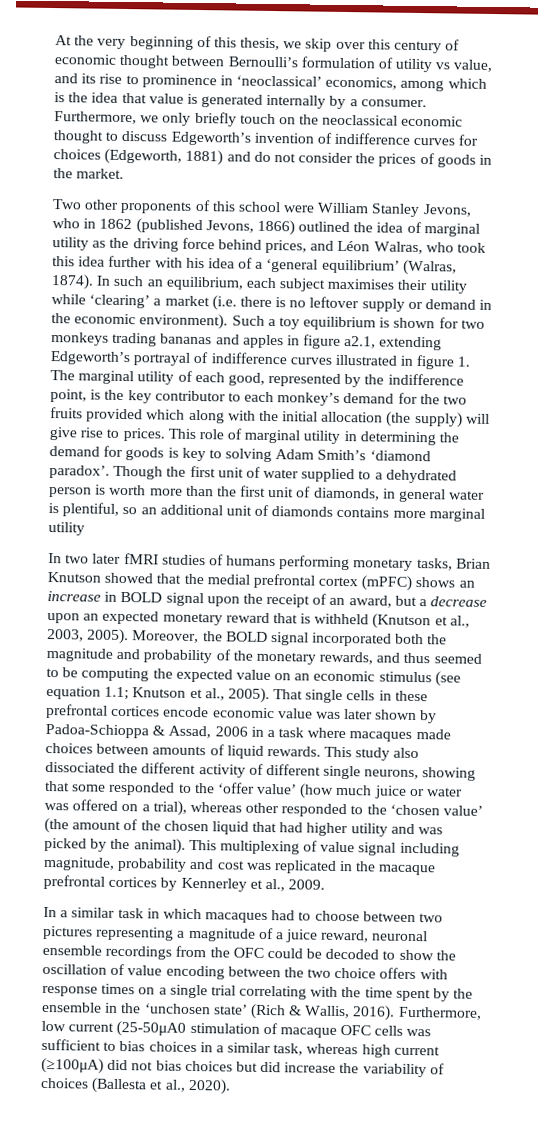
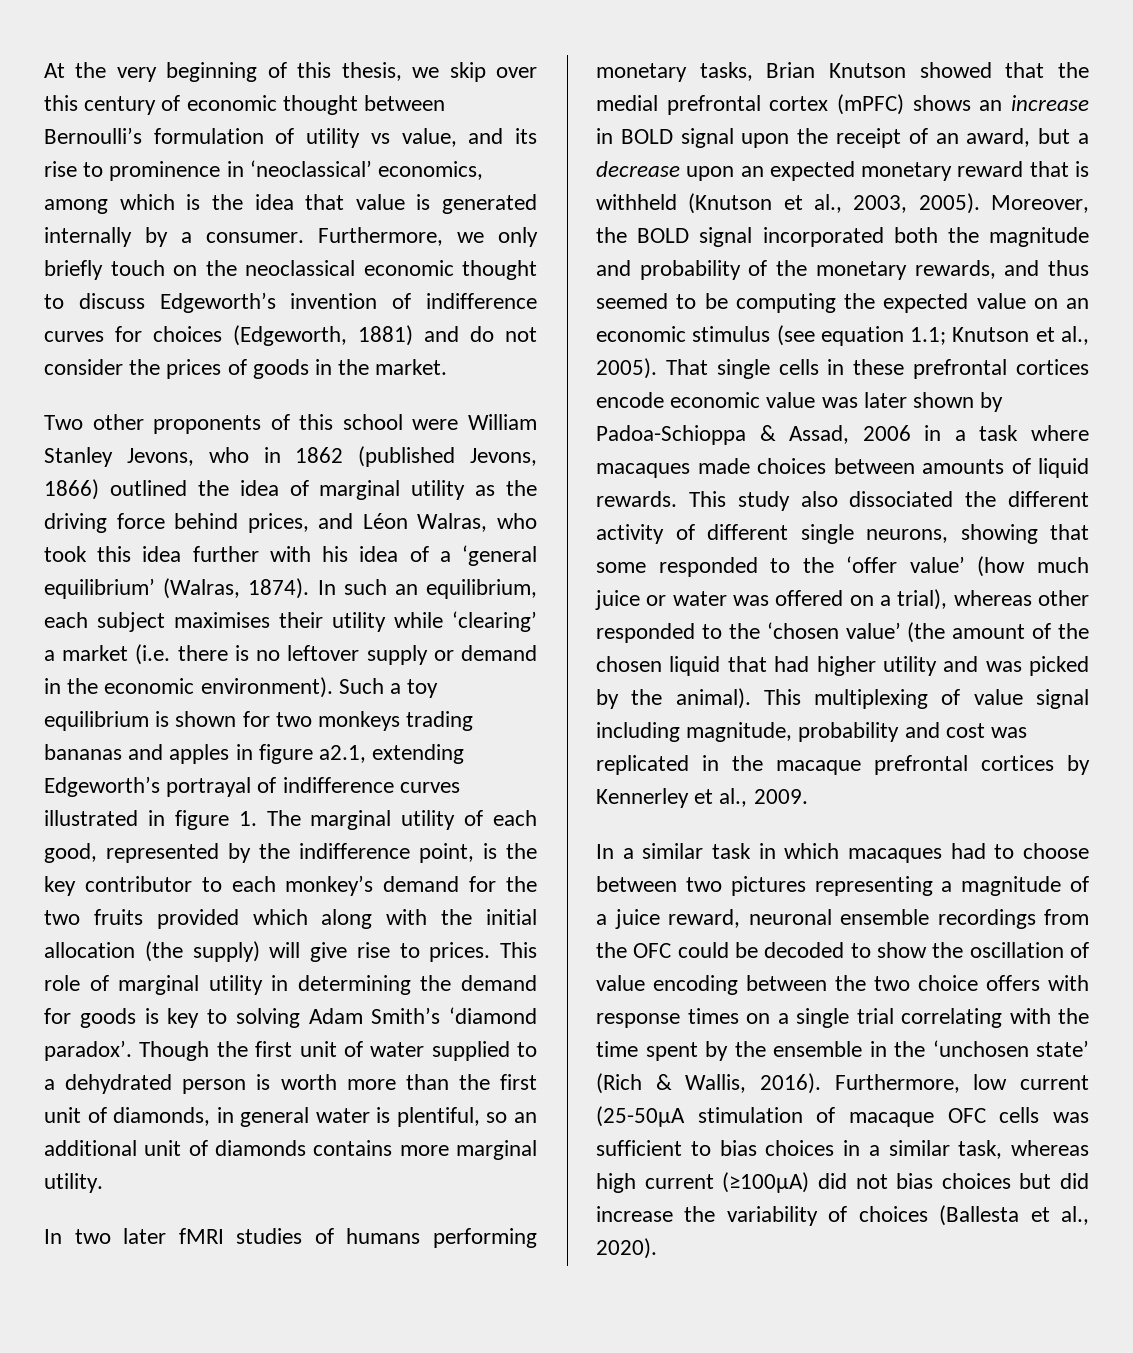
- Though the first unit of water supplied to a dehydrated person is worth more than the first unit of diamonds, in general water is plentiful, so an additional unit of diamonds contains more marginal utility
+ Though the first unit of water supplied to a dehydrated person is worth more than the first unit of diamonds, in general water is plentiful, so an additional unit of diamonds contains more marginal utility.
- Furthermore, low current (25-50μA0 stimulation of macaque OFC cells was sufficient to bias choices in a similar task, whereas high current (≥100μA) did not bias choices but did increase the variability of choices (Ballesta et al., 2020).
+ Furthermore, low current (25-50μA stimulation of macaque OFC cells was sufficient to bias choices in a similar task, whereas high current (≥100μA) did not bias choices but did increase the variability of choices (Ballesta et al., 2020).

